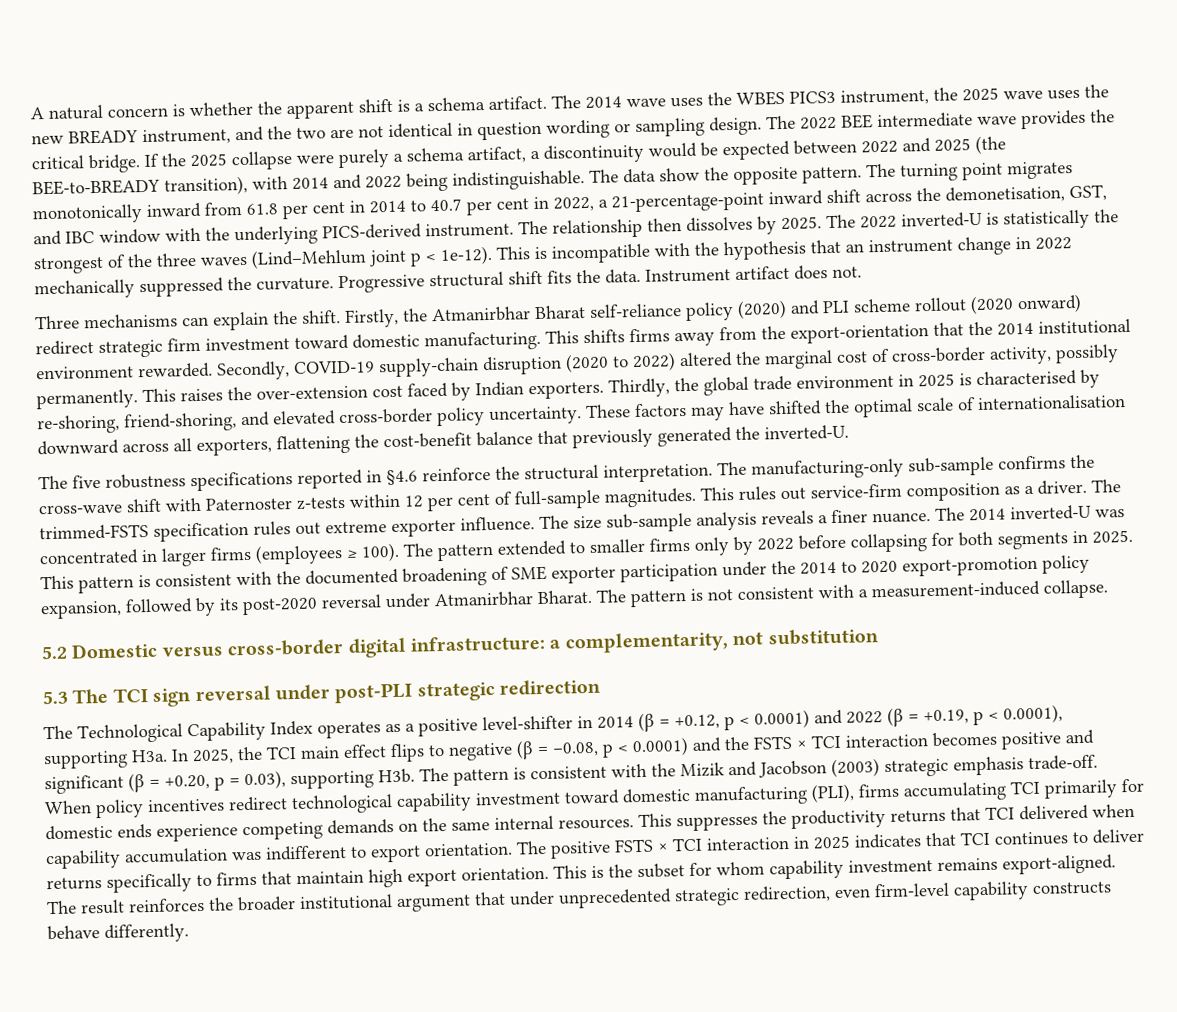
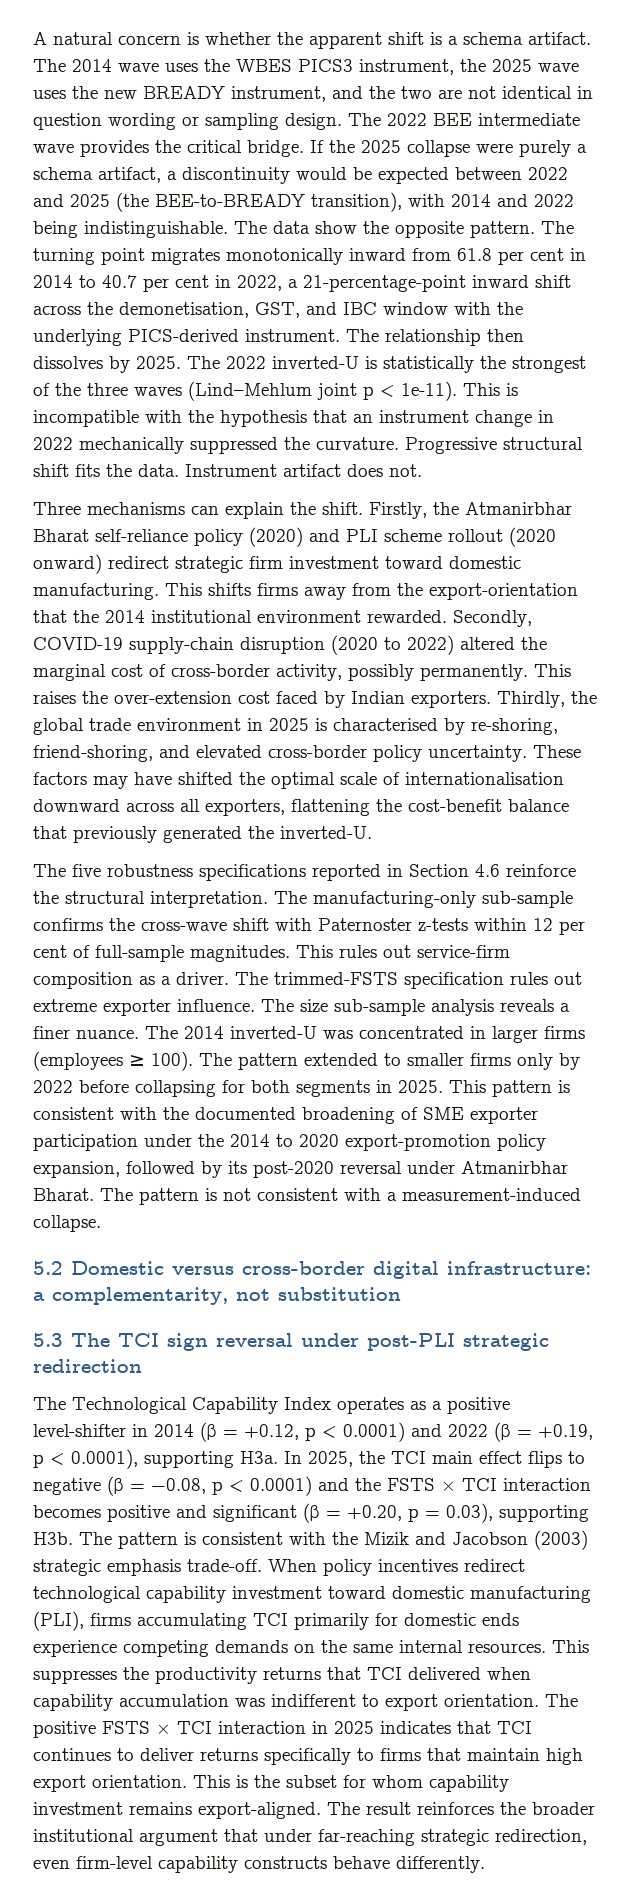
- The 2022 inverted-U is statistically the strongest of the three waves (Lind–Mehlum joint p < 1e-12).
+ The 2022 inverted-U is statistically the strongest of the three waves (Lind–Mehlum joint p < 1e-11).
- The five robustness specifications reported in §4.6 reinforce the structural interpretation.
+ The five robustness specifications reported in Section 4.6 reinforce the structural interpretation.
- The result reinforces the broader institutional argument that under unprecedented strategic redirection, even firm-level capability constructs behave differently.
+ The result reinforces the broader institutional argument that under far-reaching strategic redirection, even firm-level capability constructs behave differently.

